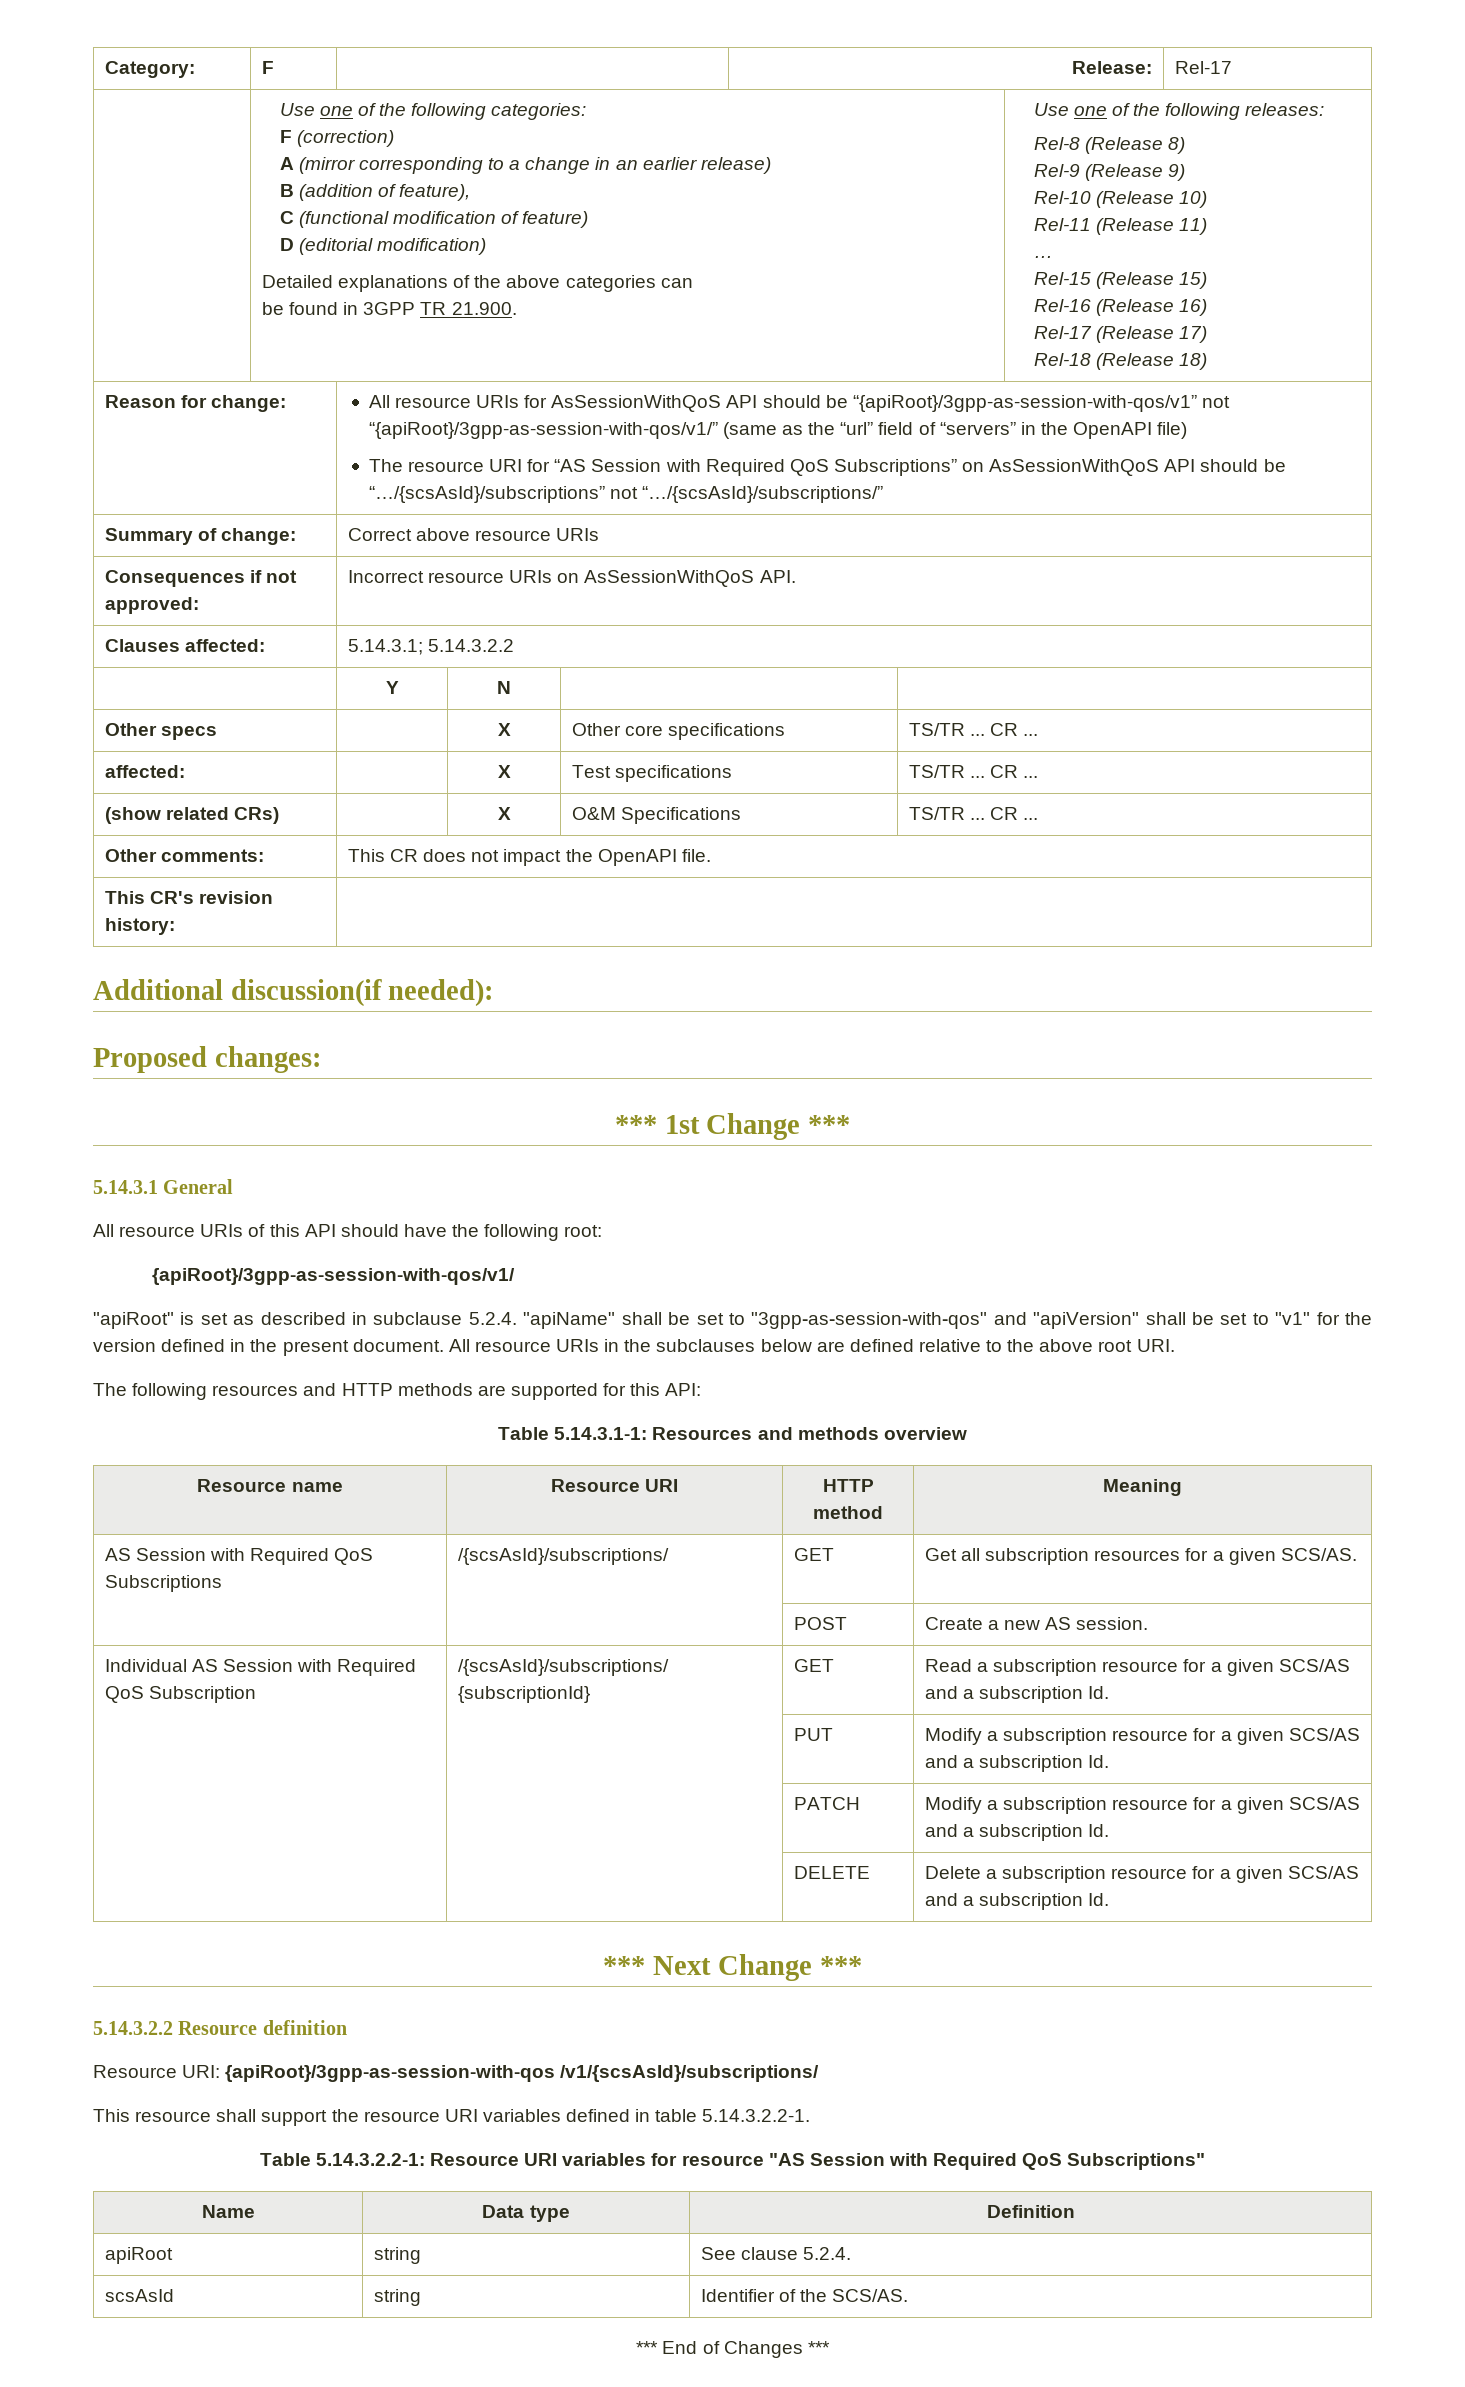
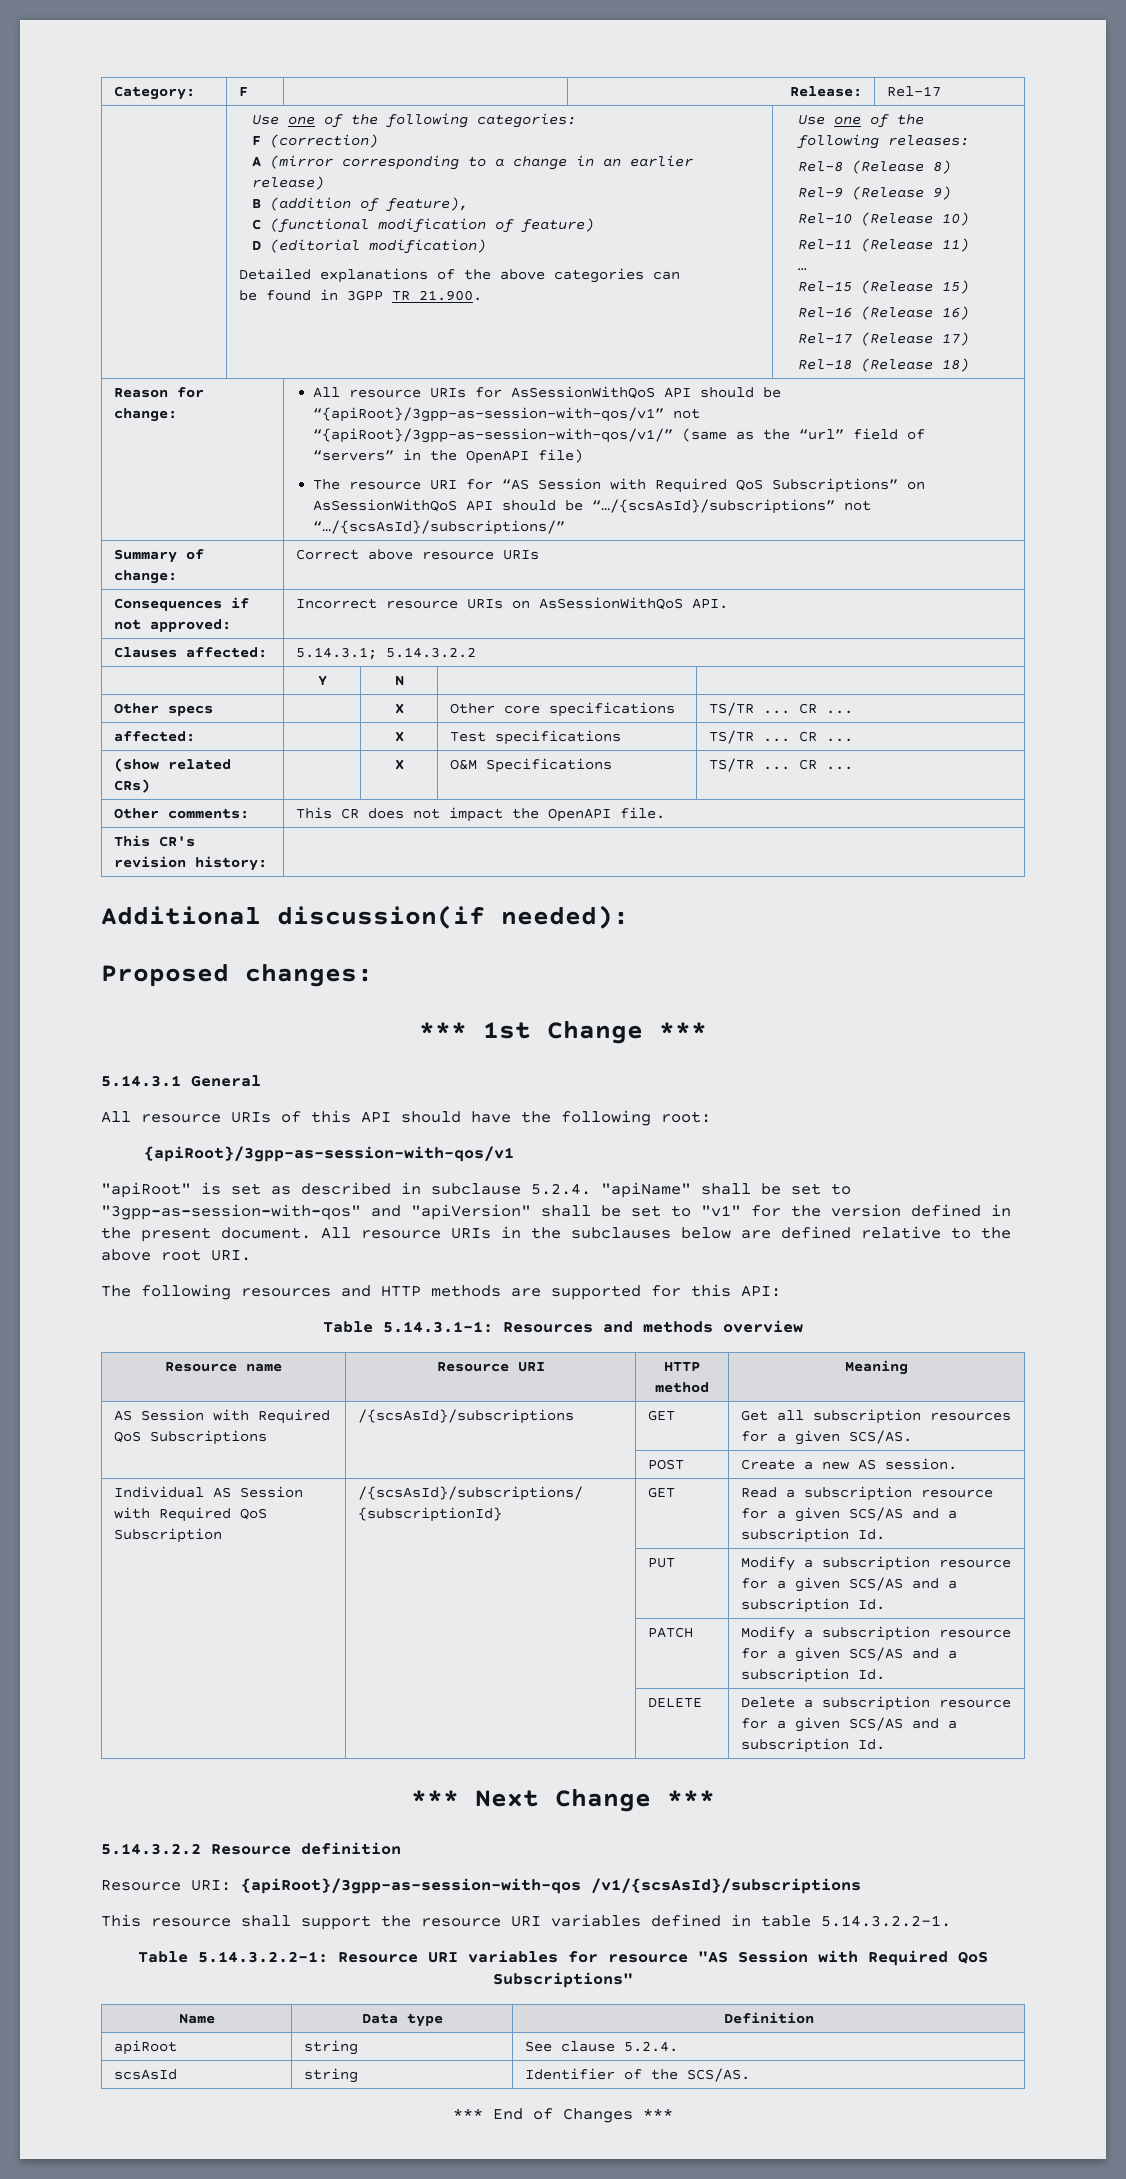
- {apiRoot}/3gpp-as-session-with-qos/v1/
+ {apiRoot}/3gpp-as-session-with-qos/v1
- AS Session with Required QoS Subscriptions | /{scsAsId}/subscriptions/ | GET | Get all subscription resources for a given SCS/AS.
+ AS Session with Required QoS Subscriptions | /{scsAsId}/subscriptions | GET | Get all subscription resources for a given SCS/AS.
- Resource URI: {apiRoot}/3gpp-as-session-with-qos /v1/{scsAsId}/subscriptions/
+ Resource URI: {apiRoot}/3gpp-as-session-with-qos /v1/{scsAsId}/subscriptions

